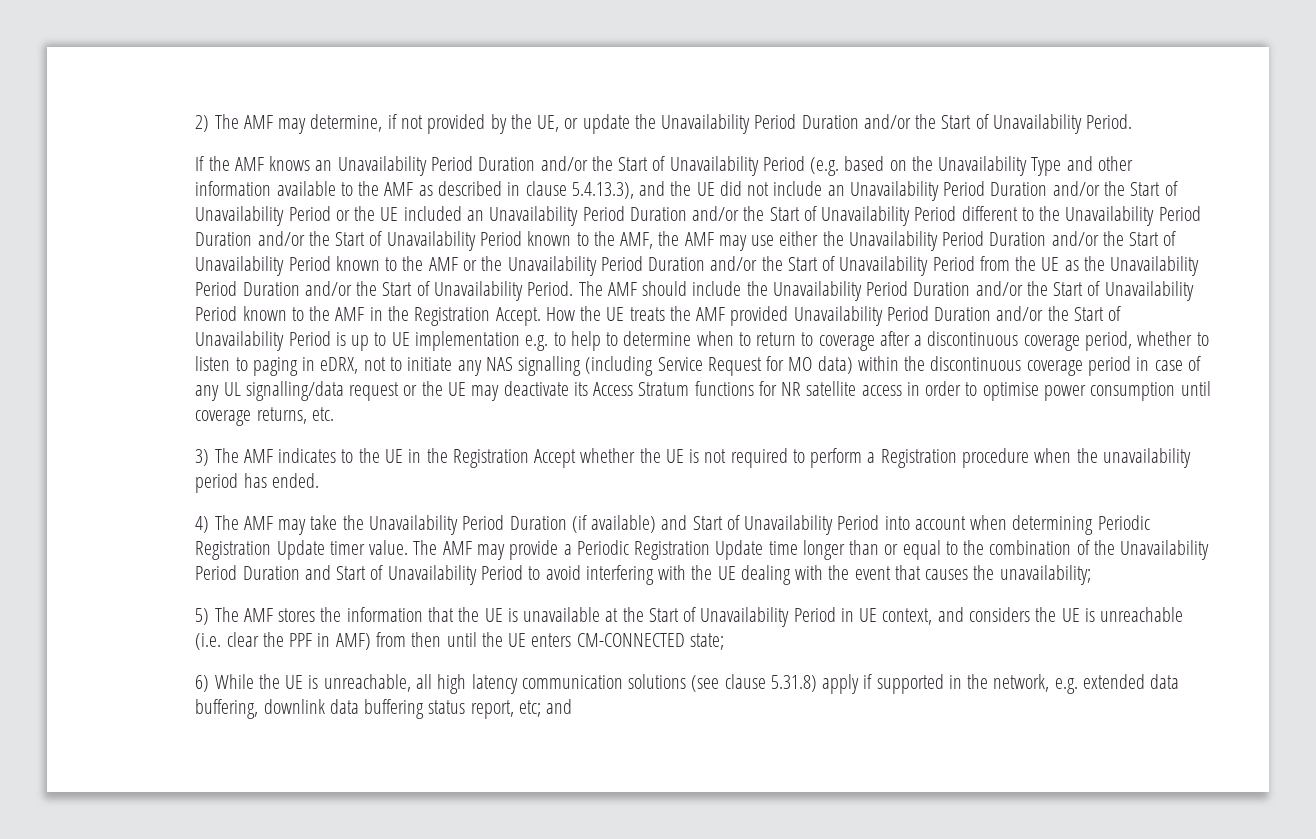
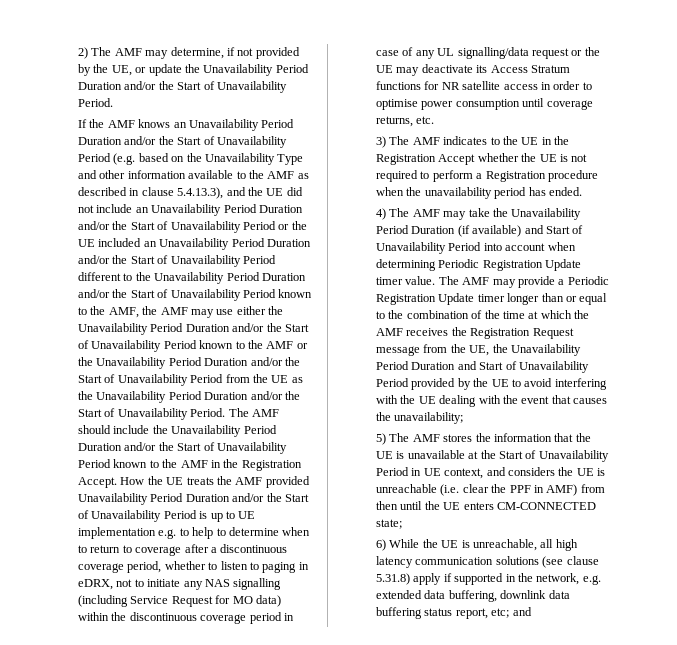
- The AMF may provide a Periodic Registration Update time longer than or equal to the combination of the Unavailability Period Duration and Start of Unavailability Period to avoid interfering with the UE dealing with the event that causes the unavailability;
+ The AMF may provide a Periodic Registration Update timer longer than or equal to the combination of the time at which the AMF receives the Registration Request message from the UE, the Unavailability Period Duration and Start of Unavailability Period provided by the UE to avoid interfering with the UE dealing with the event that causes the unavailability;

